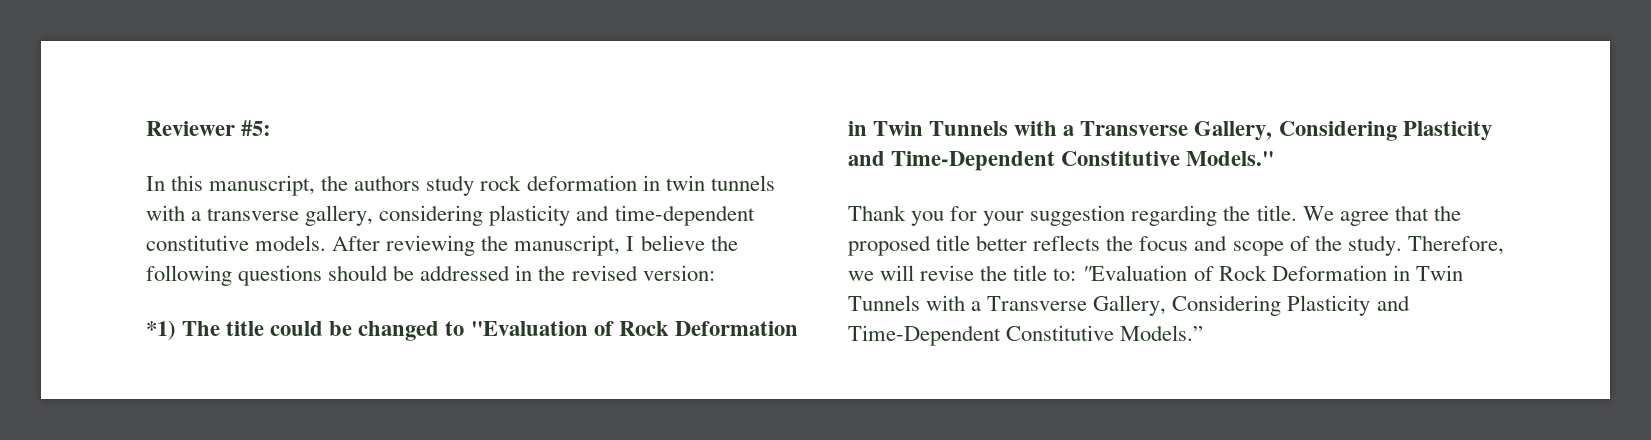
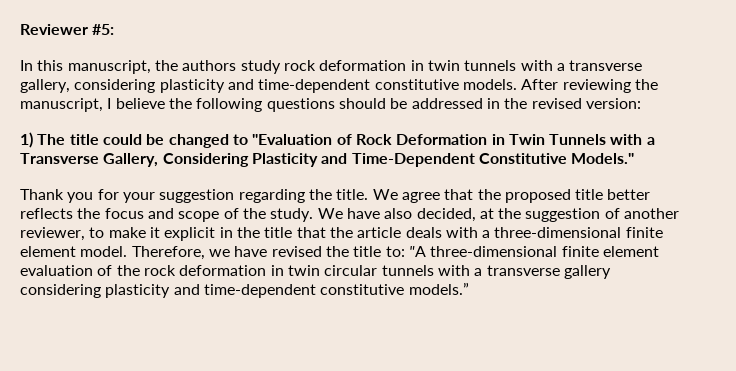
- *1) The title could be changed to "Evaluation of Rock Deformation in Twin Tunnels with a Transverse Gallery, Considering Plasticity and Time-Dependent Constitutive Models."
+ 1) The title could be changed to "Evaluation of Rock Deformation in Twin Tunnels with a Transverse Gallery, Considering Plasticity and Time-Dependent Constitutive Models."
- Therefore, we will revise the title to: "Evaluation of Rock Deformation in Twin Tunnels with a Transverse Gallery, Considering Plasticity and Time-Dependent Constitutive Models.”
+ We have also decided, at the suggestion of another reviewer, to make it explicit in the title that the article deals with a three-dimensional finite element model. Therefore, we have revised the title to: "A three-dimensional finite element evaluation of the rock deformation in twin circular tunnels with a transverse gallery considering plasticity and time-dependent constitutive models.”

